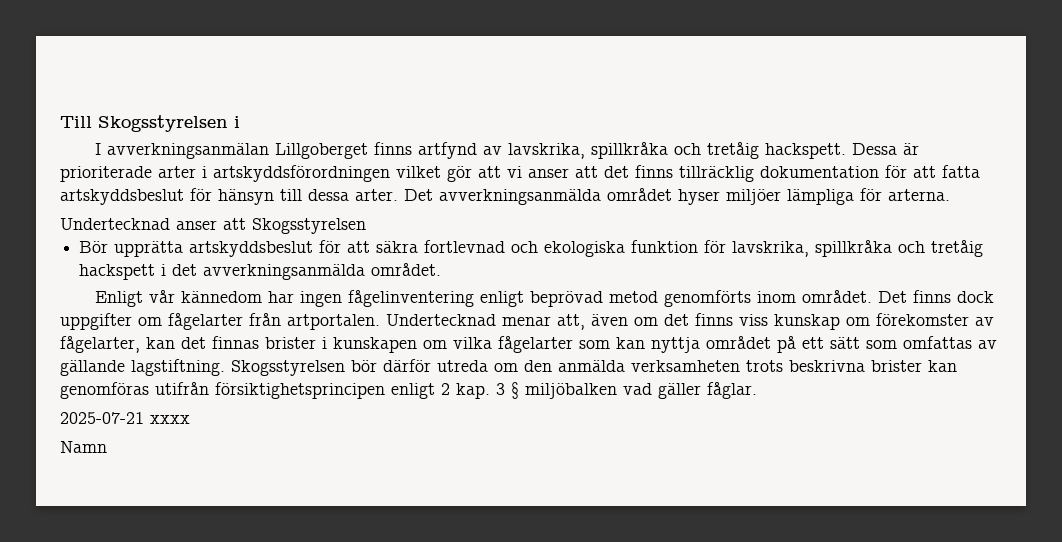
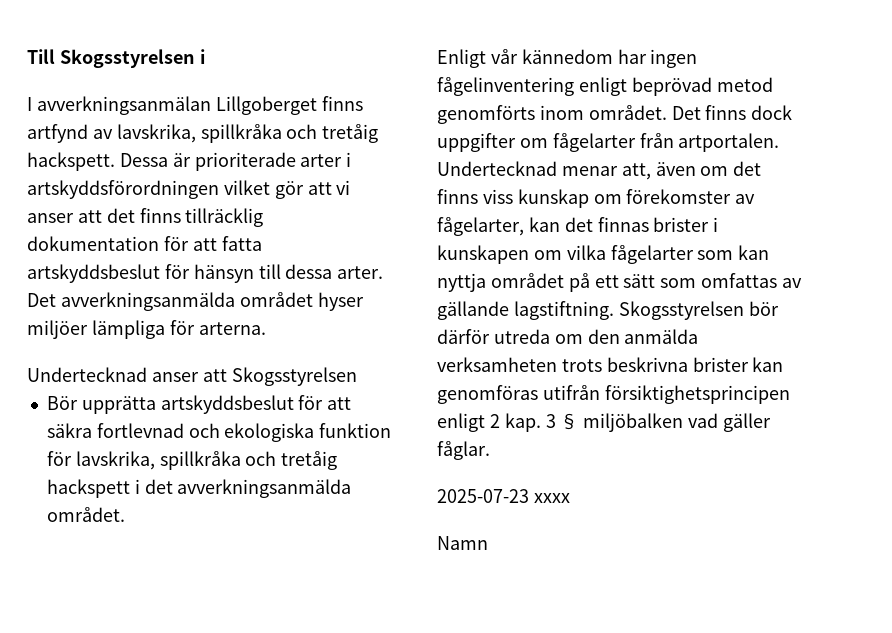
- 2025-07-21 xxxx
+ 2025-07-23 xxxx

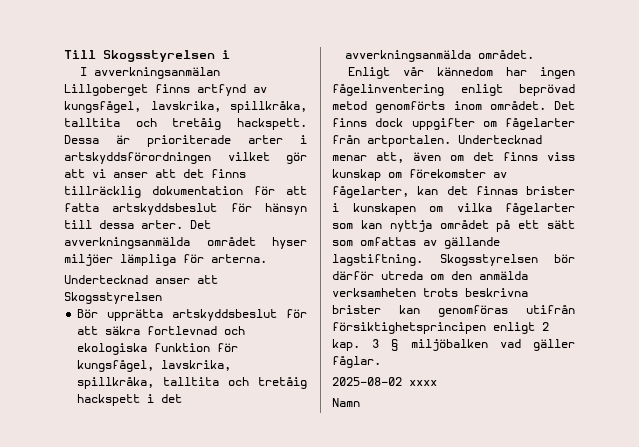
- I avverkningsanmälan Lillgoberget finns artfynd av lavskrika, spillkråka och tretåig hackspett.
+ I avverkningsanmälan Lillgoberget finns artfynd av kungsfågel, lavskrika, spillkråka, talltita och tretåig hackspett.
- Bör upprätta artskyddsbeslut för att säkra fortlevnad och ekologiska funktion för lavskrika, spillkråka och tretåig hackspett i det avverkningsanmälda området.
+ Bör upprätta artskyddsbeslut för att säkra fortlevnad och ekologiska funktion för kungsfågel, lavskrika, spillkråka, talltita och tretåig hackspett i det avverkningsanmälda området.
- 2025-07-23 xxxx
+ 2025-08-02 xxxx

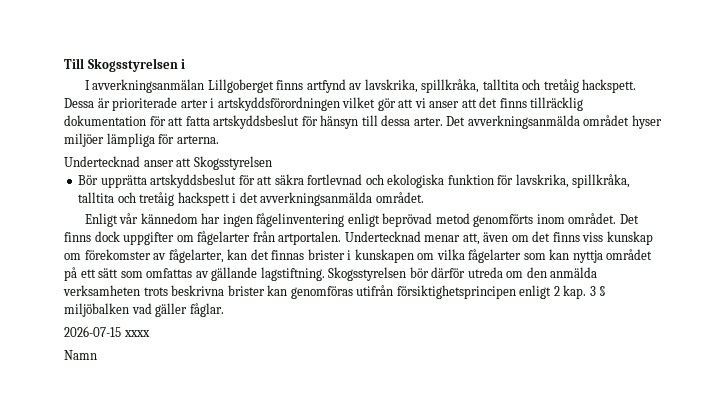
- I avverkningsanmälan Lillgoberget finns artfynd av kungsfågel, lavskrika, spillkråka, talltita och tretåig hackspett.
+ I avverkningsanmälan Lillgoberget finns artfynd av lavskrika, spillkråka, talltita och tretåig hackspett.
- Bör upprätta artskyddsbeslut för att säkra fortlevnad och ekologiska funktion för kungsfågel, lavskrika, spillkråka, talltita och tretåig hackspett i det avverkningsanmälda området.
+ Bör upprätta artskyddsbeslut för att säkra fortlevnad och ekologiska funktion för lavskrika, spillkråka, talltita och tretåig hackspett i det avverkningsanmälda området.
- 2025-08-02 xxxx
+ 2026-07-15 xxxx

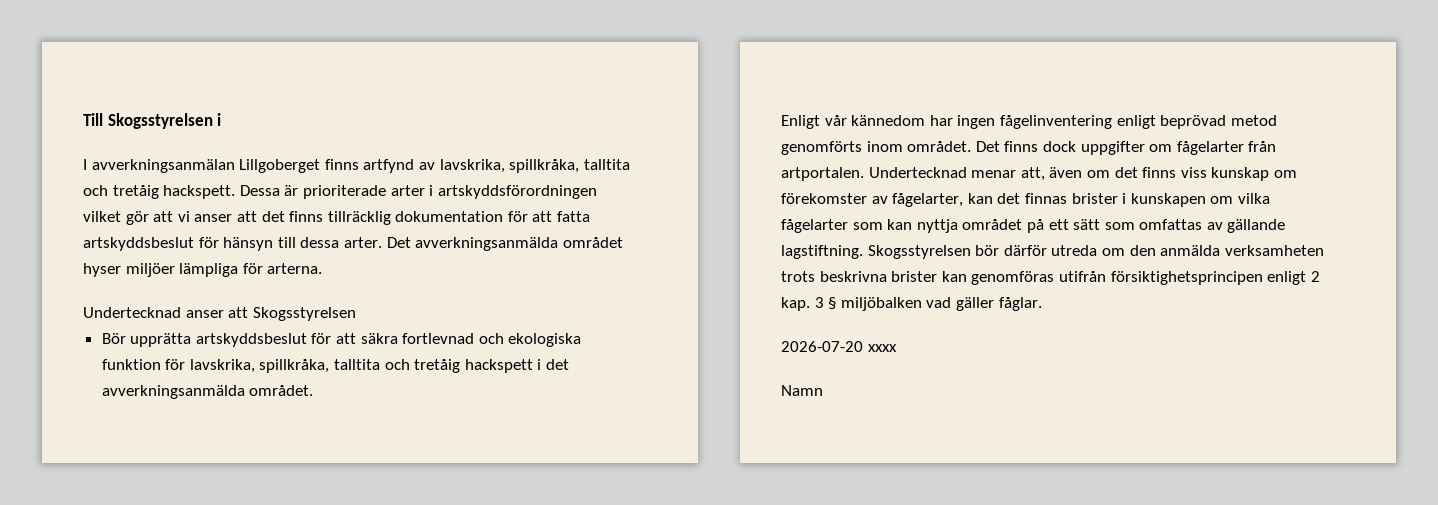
- 2026-07-15 xxxx
+ 2026-07-20 xxxx

